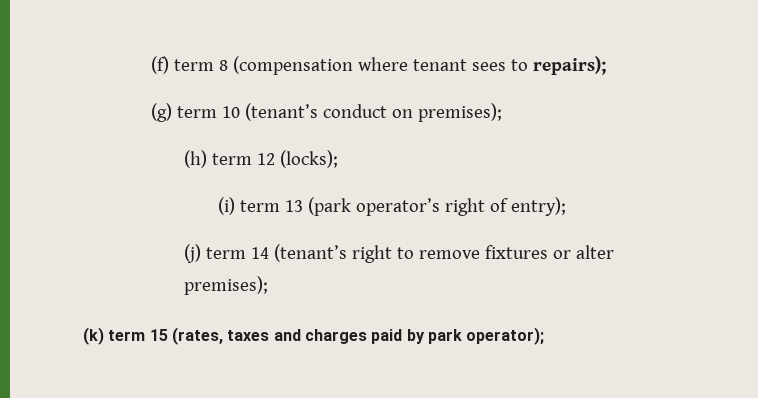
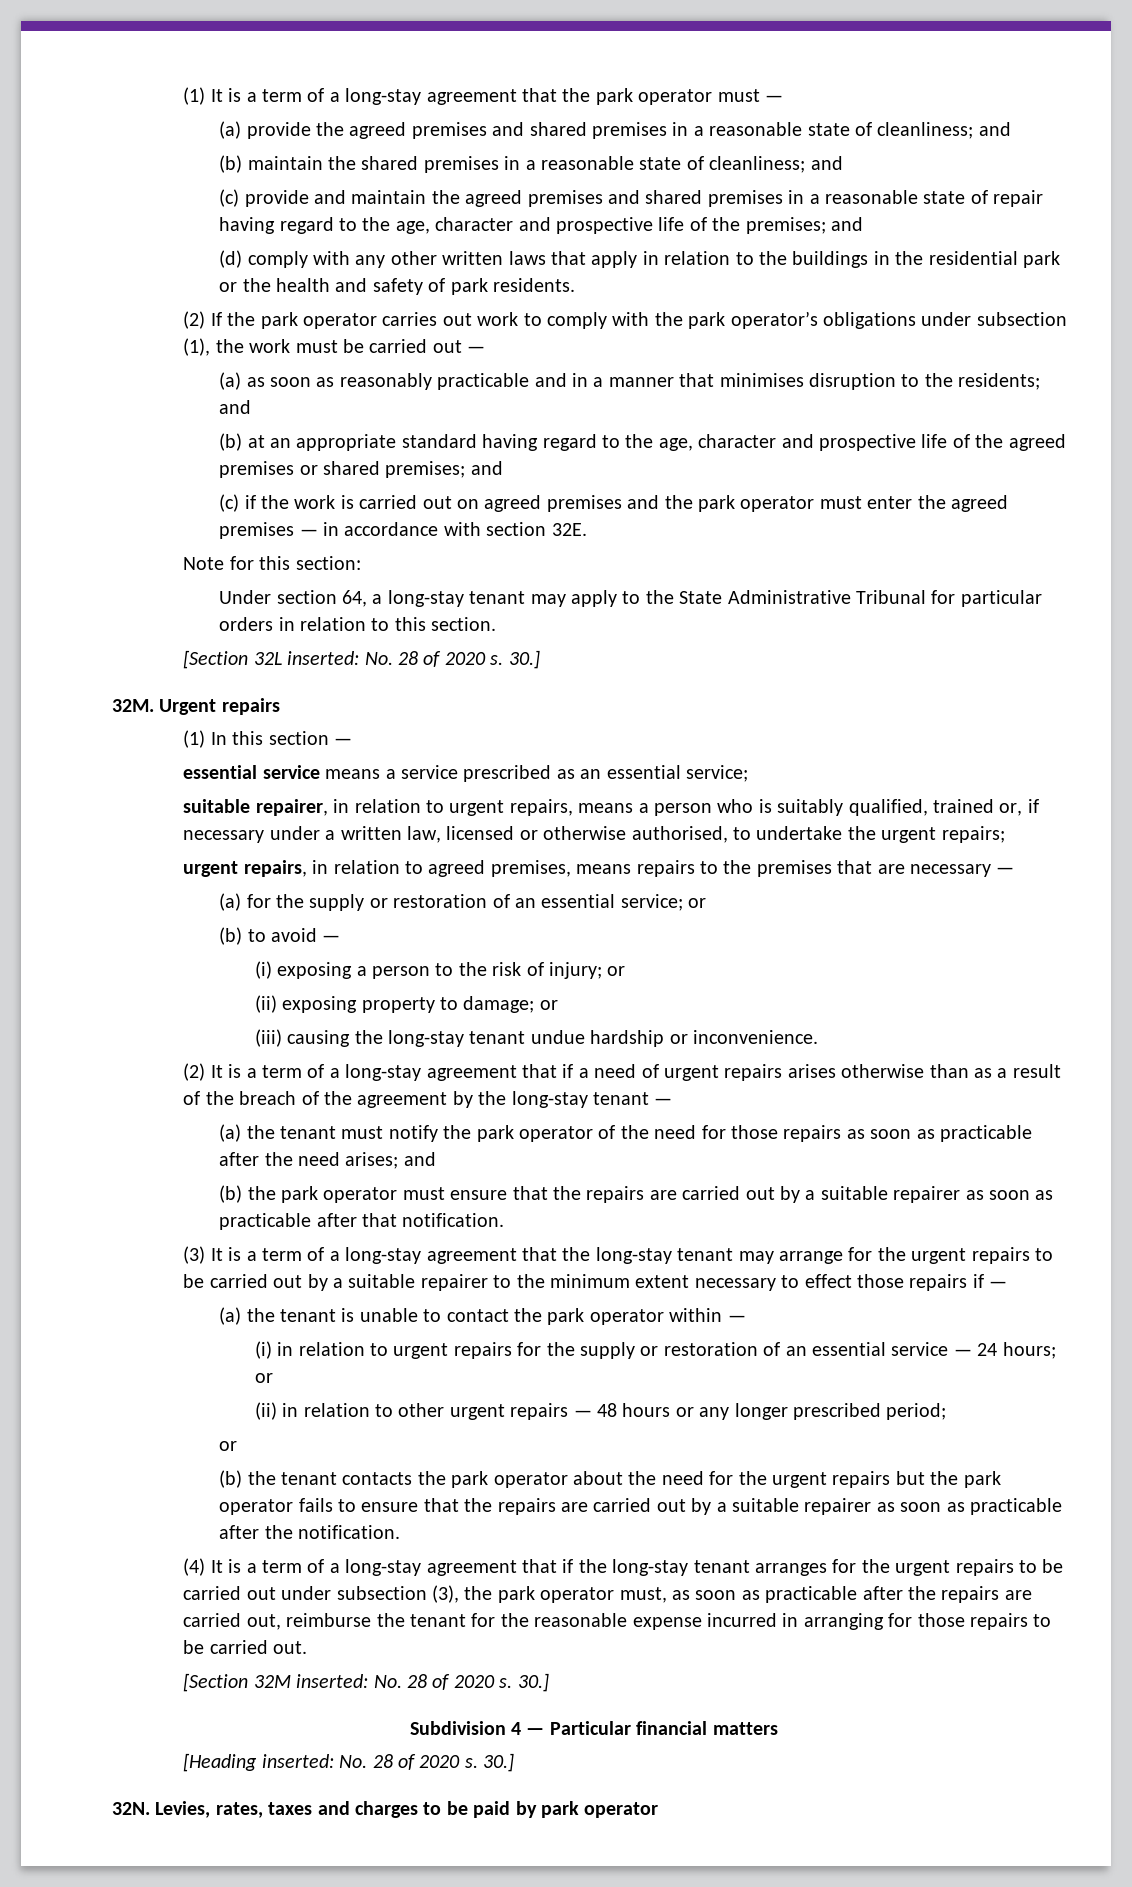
- (f) term 8 (compensation where tenant sees to repairs);
- (g) term 10 (tenant’s conduct on premises);
- (h) term 12 (locks);
- (i) term 13 (park operator’s right of entry);
- (j) term 14 (tenant’s right to remove fixtures or alter premises);
- (k) term 15 (rates, taxes and charges paid by park operator);
+ (1) It is a term of a long-stay agreement that the park operator must —
+ (a) provide the agreed premises and shared premises in a reasonable state of cleanliness; and
+ (b) maintain the shared premises in a reasonable state of cleanliness; and
+ (c) provide and maintain the agreed premises and shared premises in a reasonable state of repair having regard to the age, character and prospective life of the premises; and
+ (d) comply with any other written laws that apply in relation to the buildings in the residential park or the health and safety of park residents.
+ (2) If the park operator carries out work to comply with the park operator’s obligations under subsection (1), the work must be carried out —
+ (a) as soon as reasonably practicable and in a manner that minimises disruption to the residents; and
+ (b) at an appropriate standard having regard to the age, character and prospective life of the agreed premises or shared premises; and
+ (c) if the work is carried out on agreed premises and the park operator must enter the agreed premises — in accordance with section 32E.
+ Note for this section:
+ Under section 64, a long-stay tenant may apply to the State Administrative Tribunal for particular orders in relation to this section.
+ [Section 32L inserted: No. 28 of 2020 s. 30.]
+ 32M. Urgent repairs
+ (1) In this section —
+ essential service means a service prescribed as an essential service;
+ suitable repairer, in relation to urgent repairs, means a person who is suitably qualified, trained or, if necessary under a written law, licensed or otherwise authorised, to undertake the urgent repairs;
+ urgent repairs, in relation to agreed premises, means repairs to the premises that are necessary —
+ (a) for the supply or restoration of an essential service; or
+ (b) to avoid —
+ (i) exposing a person to the risk of injury; or
+ (ii) exposing property to damage; or
+ (iii) causing the long-stay tenant undue hardship or inconvenience.
+ (2) It is a term of a long-stay agreement that if a need of urgent repairs arises otherwise than as a result of the breach of the agreement by the long-stay tenant —
+ (a) the tenant must notify the park operator of the need for those repairs as soon as practicable after the need arises; and
+ (b) the park operator must ensure that the repairs are carried out by a suitable repairer as soon as practicable after that notification.
+ (3) It is a term of a long-stay agreement that the long-stay tenant may arrange for the urgent repairs to be carried out by a suitable repairer to the minimum extent necessary to effect those repairs if —
+ (a) the tenant is unable to contact the park operator within —
+ (i) in relation to urgent repairs for the supply or restoration of an essential service — 24 hours; or
+ (ii) in relation to other urgent repairs — 48 hours or any longer prescribed period;
+ or
+ (b) the tenant contacts the park operator about the need for the urgent repairs but the park operator fails to ensure that the repairs are carried out by a suitable repairer as soon as practicable after the notification.
+ (4) It is a term of a long-stay agreement that if the long-stay tenant arranges for the urgent repairs to be carried out under subsection (3), the park operator must, as soon as practicable after the repairs are carried out, reimburse the tenant for the reasonable expense incurred in arranging for those repairs to be carried out.
+ [Section 32M inserted: No. 28 of 2020 s. 30.]
+ Subdivision 4 — Particular financial matters
+ [Heading inserted: No. 28 of 2020 s. 30.]
+ 32N. Levies, rates, taxes and charges to be paid by park operator

